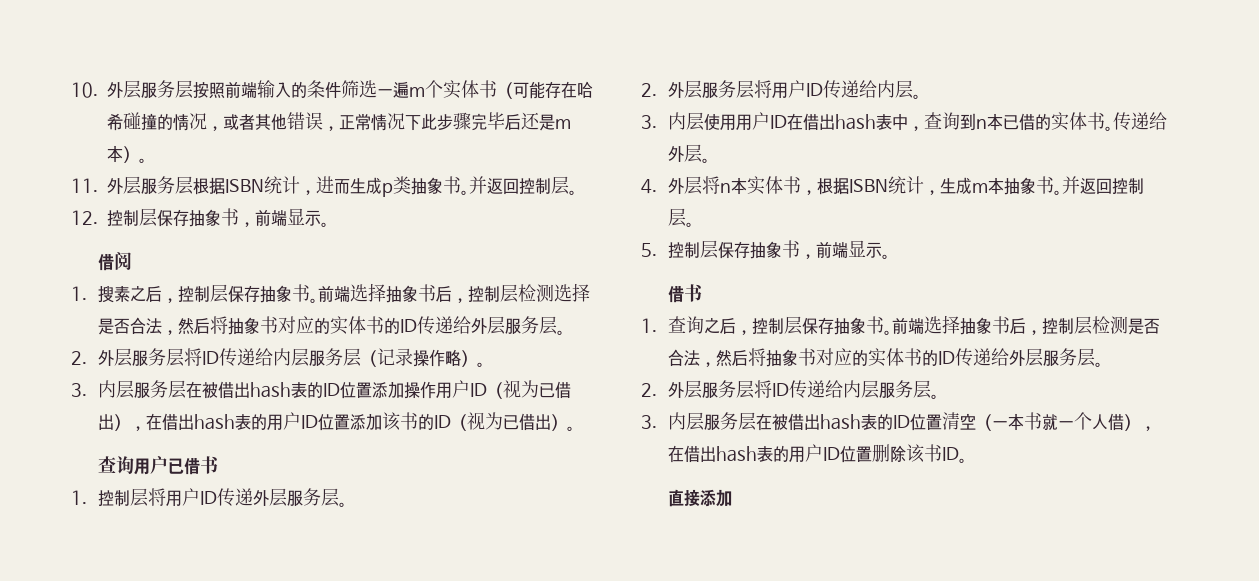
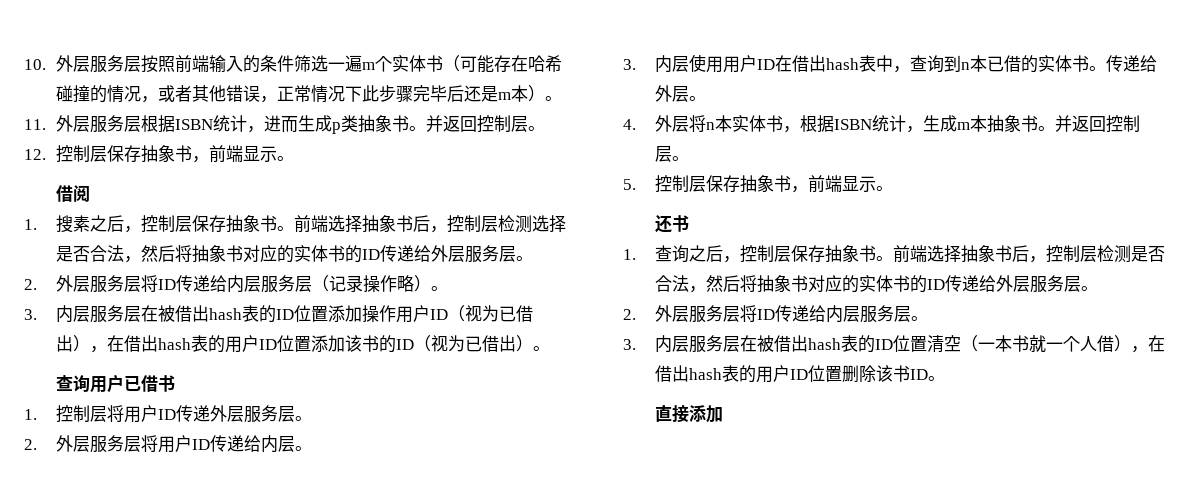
  5.控制层保存抽象书，前端显示。
- 借书
+ 还书

